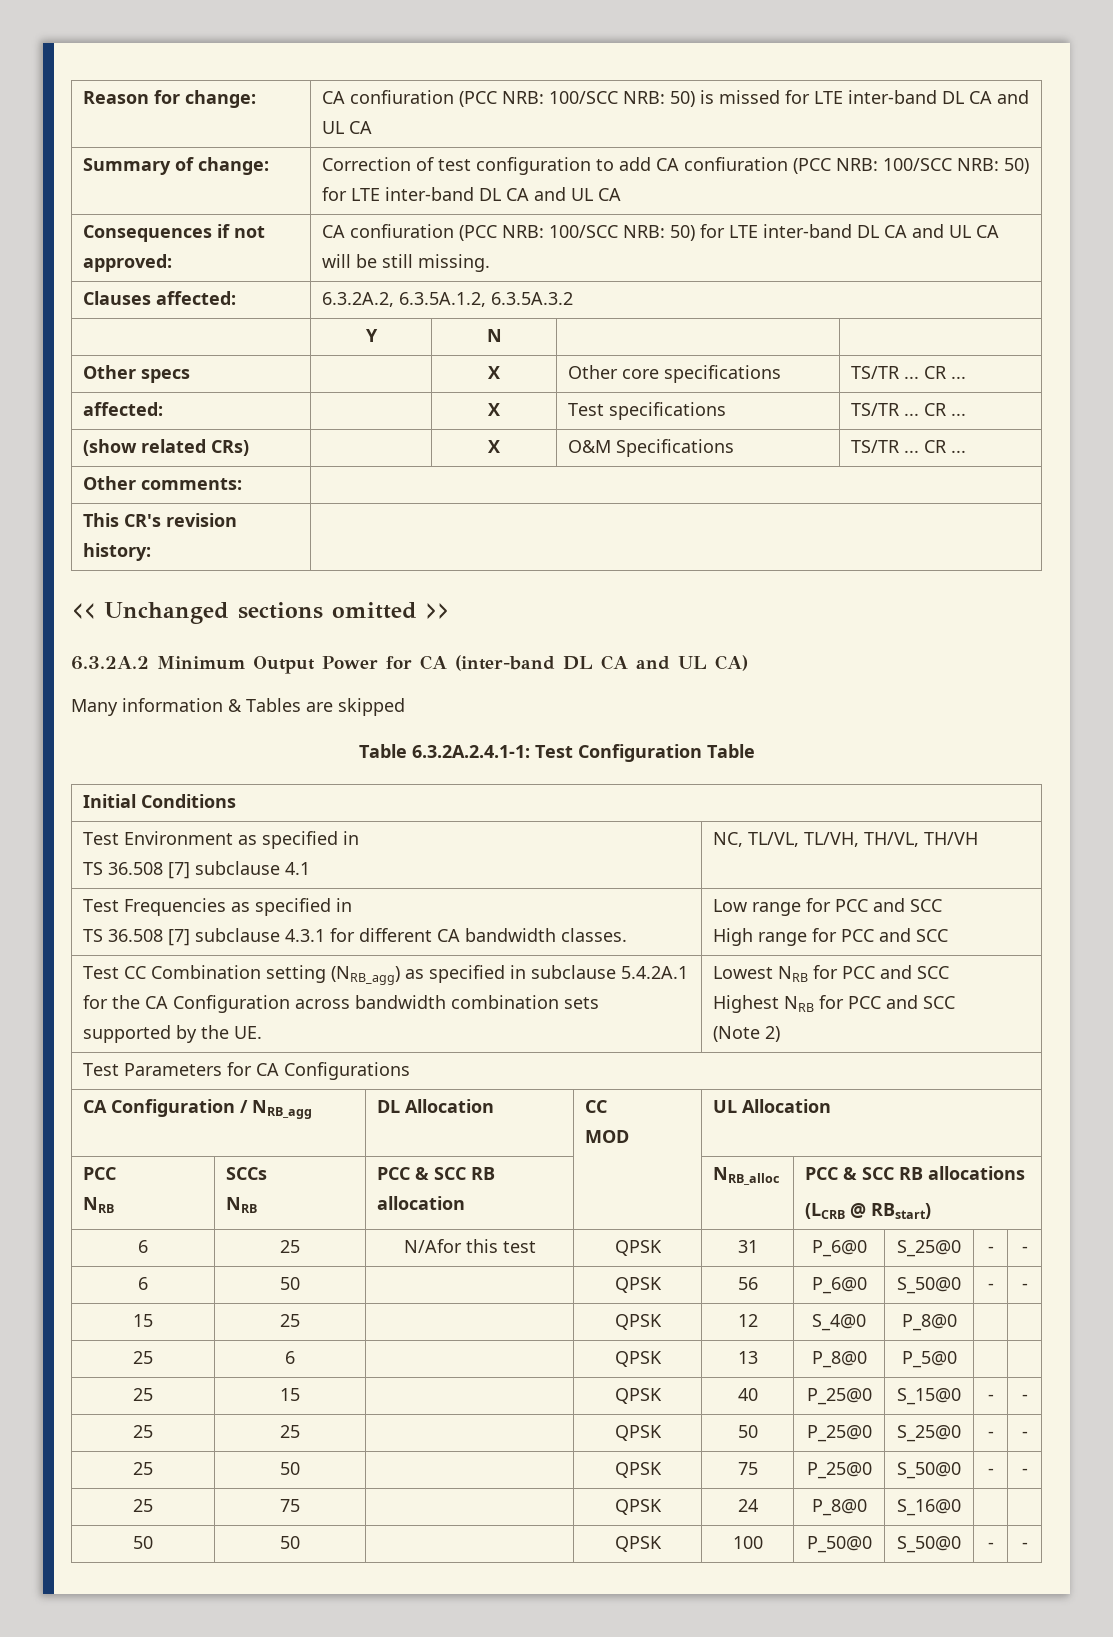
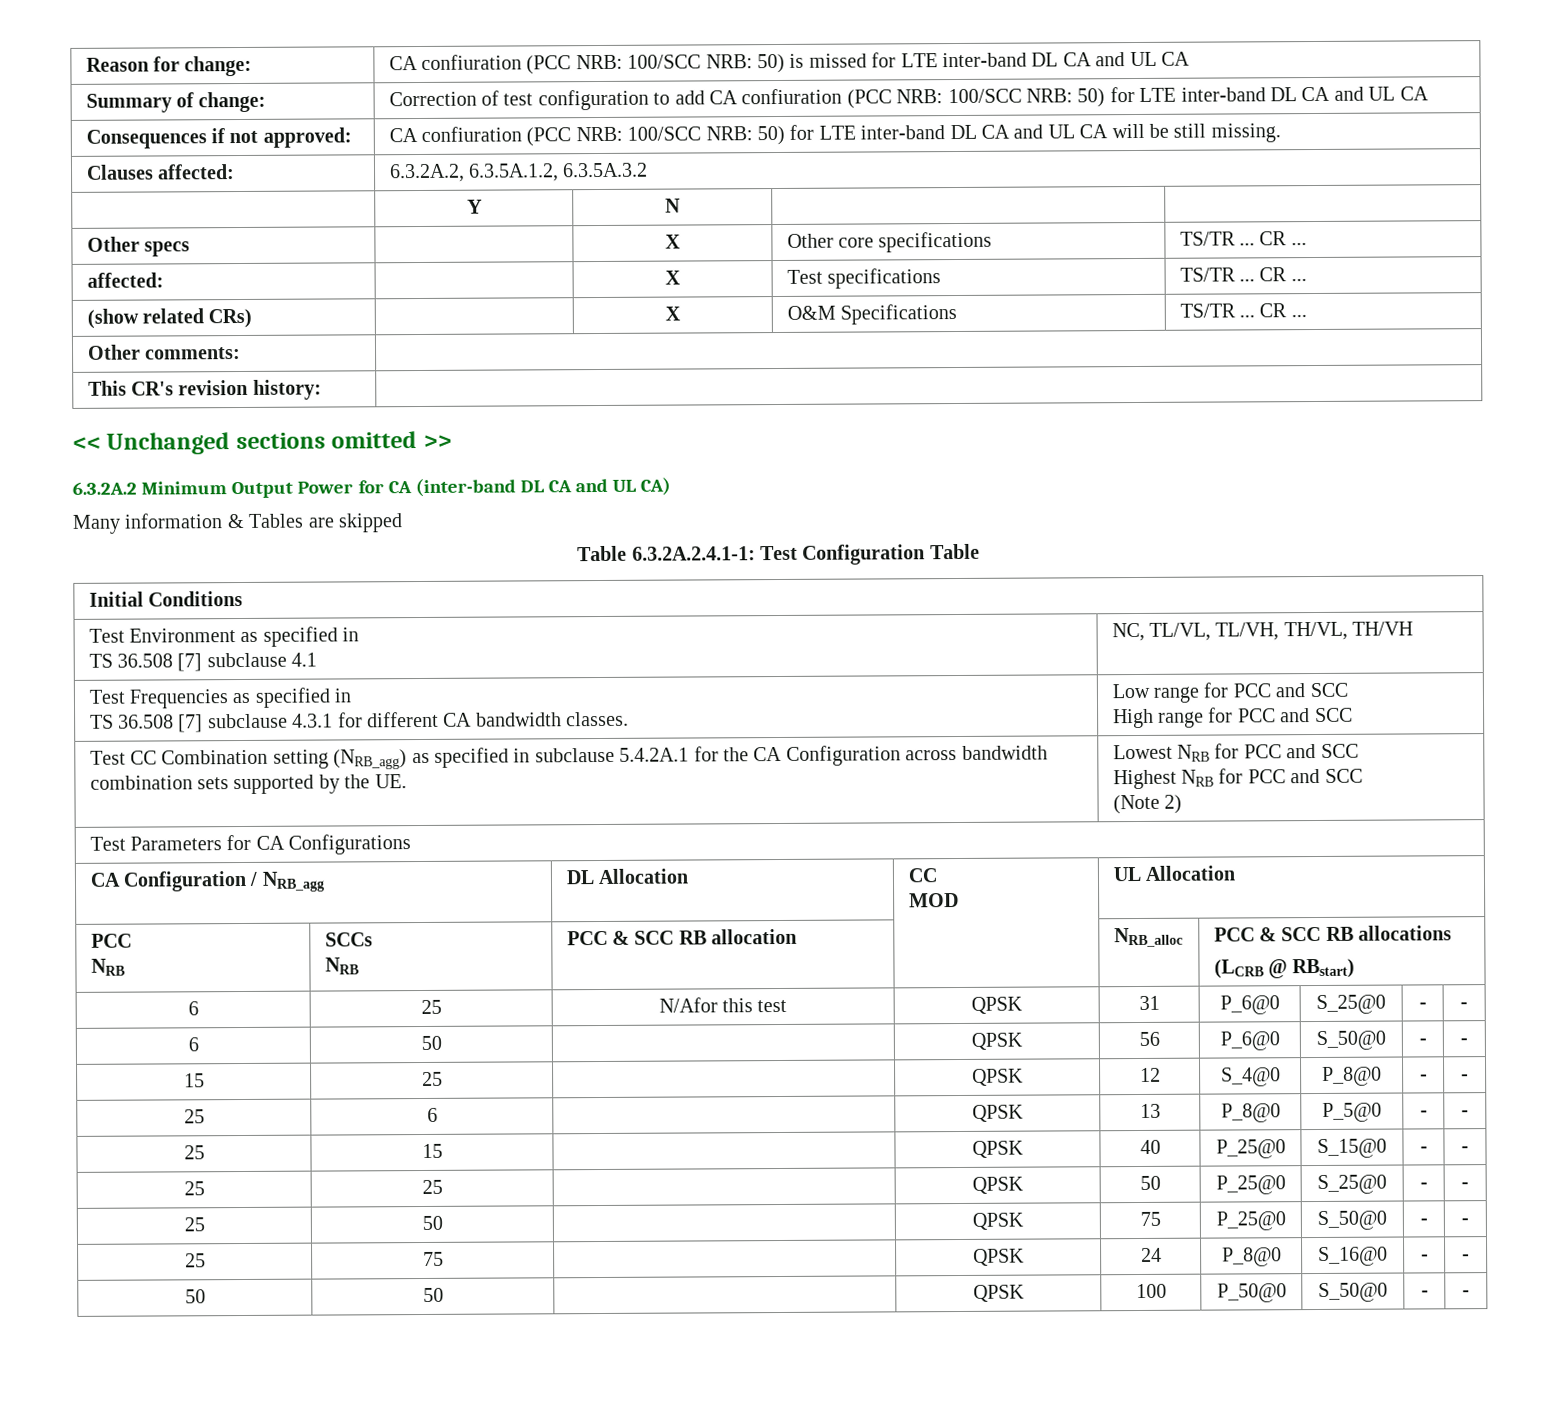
- 15 | 25 | | QPSK | 12 | S_4@0 | P_8@0 | |
+ 15 | 25 | | QPSK | 12 | S_4@0 | P_8@0 | - | -
- 25 | 6 | | QPSK | 13 | P_8@0 | P_5@0 | |
+ 25 | 6 | | QPSK | 13 | P_8@0 | P_5@0 | - | -
- 25 | 75 | | QPSK | 24 | P_8@0 | S_16@0 | |
+ 25 | 75 | | QPSK | 24 | P_8@0 | S_16@0 | - | -

